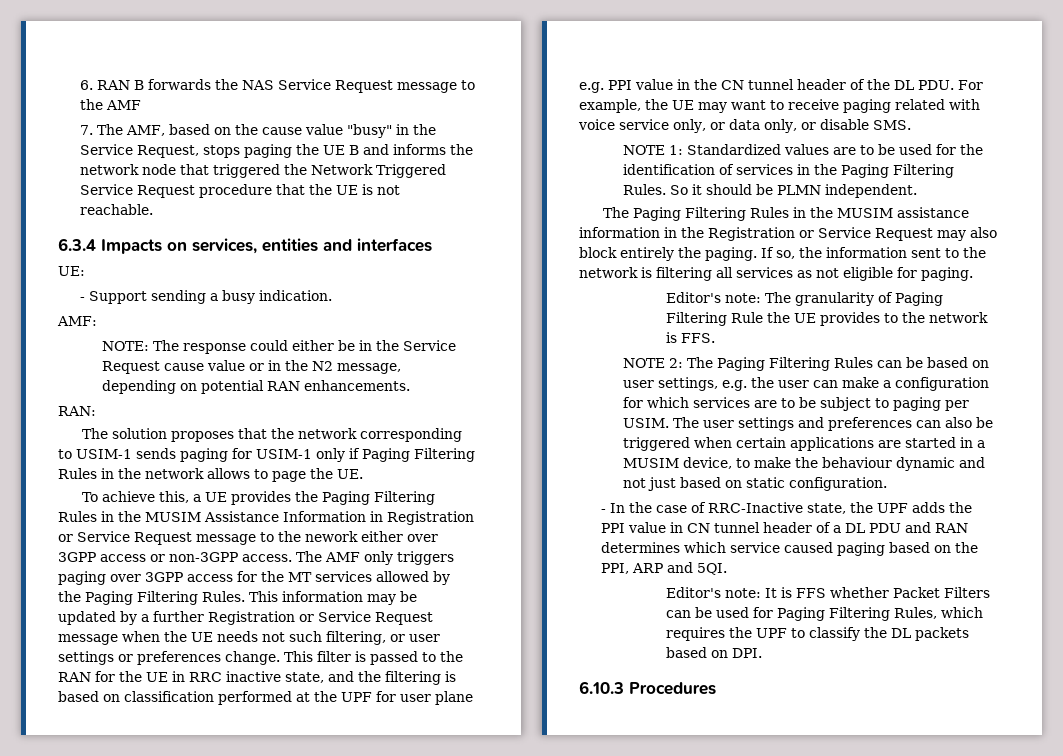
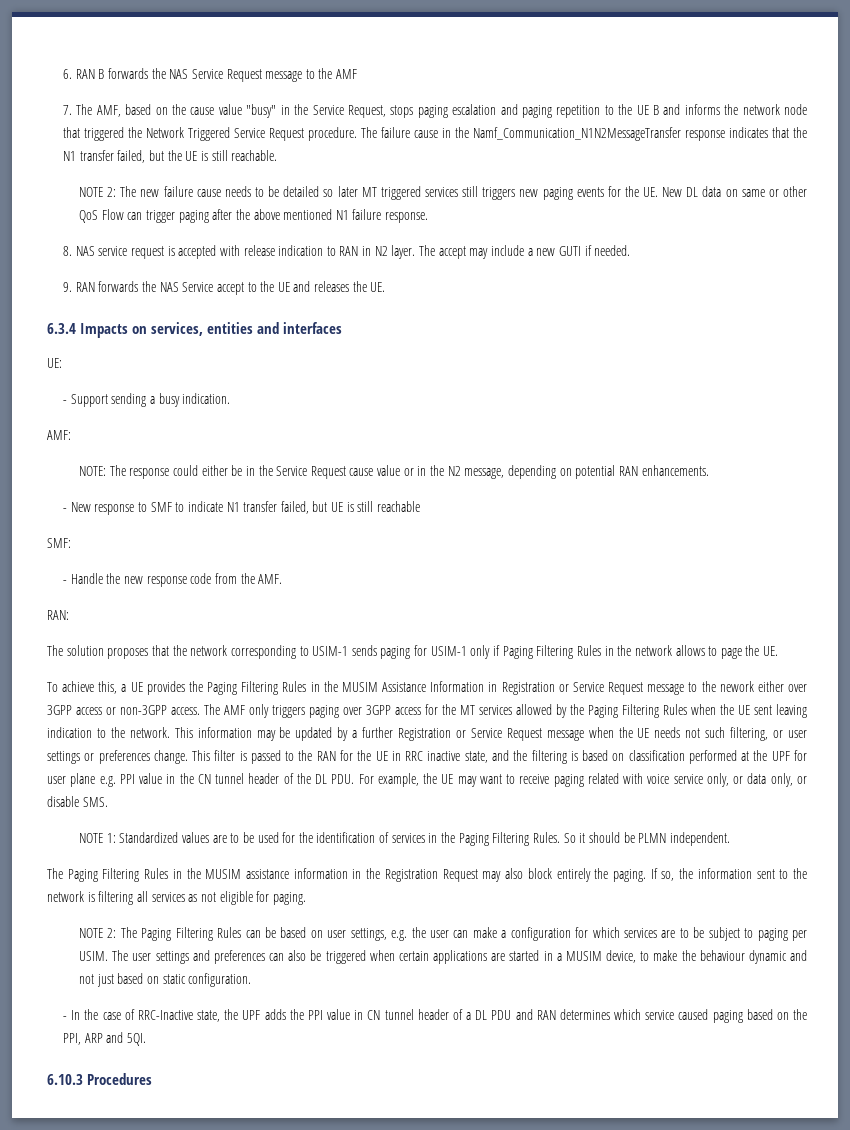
- 7. The AMF, based on the cause value "busy" in the Service Request, stops paging the UE B and informs the network node that triggered the Network Triggered Service Request procedure that the UE is not reachable.
+ 7. The AMF, based on the cause value "busy" in the Service Request, stops paging escalation and paging repetition to the UE B and informs the network node that triggered the Network Triggered Service Request procedure. The failure cause in the Namf_Communication_N1N2MessageTransfer response indicates that the N1 transfer failed, but the UE is still reachable.
+ NOTE 2: The new failure cause needs to be detailed so later MT triggered services still triggers new paging events for the UE. New DL data on same or other QoS Flow can trigger paging after the above mentioned N1 failure response.
+ 8. NAS service request is accepted with release indication to RAN in N2 layer. The accept may include a new GUTI if needed.
+ 9. RAN forwards the NAS Service accept to the UE and releases the UE.
+ - New response to SMF to indicate N1 transfer failed, but UE is still reachable
+ SMF:
+ - Handle the new response code from the AMF.
- The AMF only triggers paging over 3GPP access for the MT services allowed by the Paging Filtering Rules.
+ The AMF only triggers paging over 3GPP access for the MT services allowed by the Paging Filtering Rules when the UE sent leaving indication to the network.
- The Paging Filtering Rules in the MUSIM assistance information in the Registration or Service Request may also block entirely the paging.
+ The Paging Filtering Rules in the MUSIM assistance information in the Registration Request may also block entirely the paging.
- Editor's note: The granularity of Paging Filtering Rule the UE provides to the network is FFS.
- Editor's note: It is FFS whether Packet Filters can be used for Paging Filtering Rules, which requires the UPF to classify the DL packets based on DPI.

